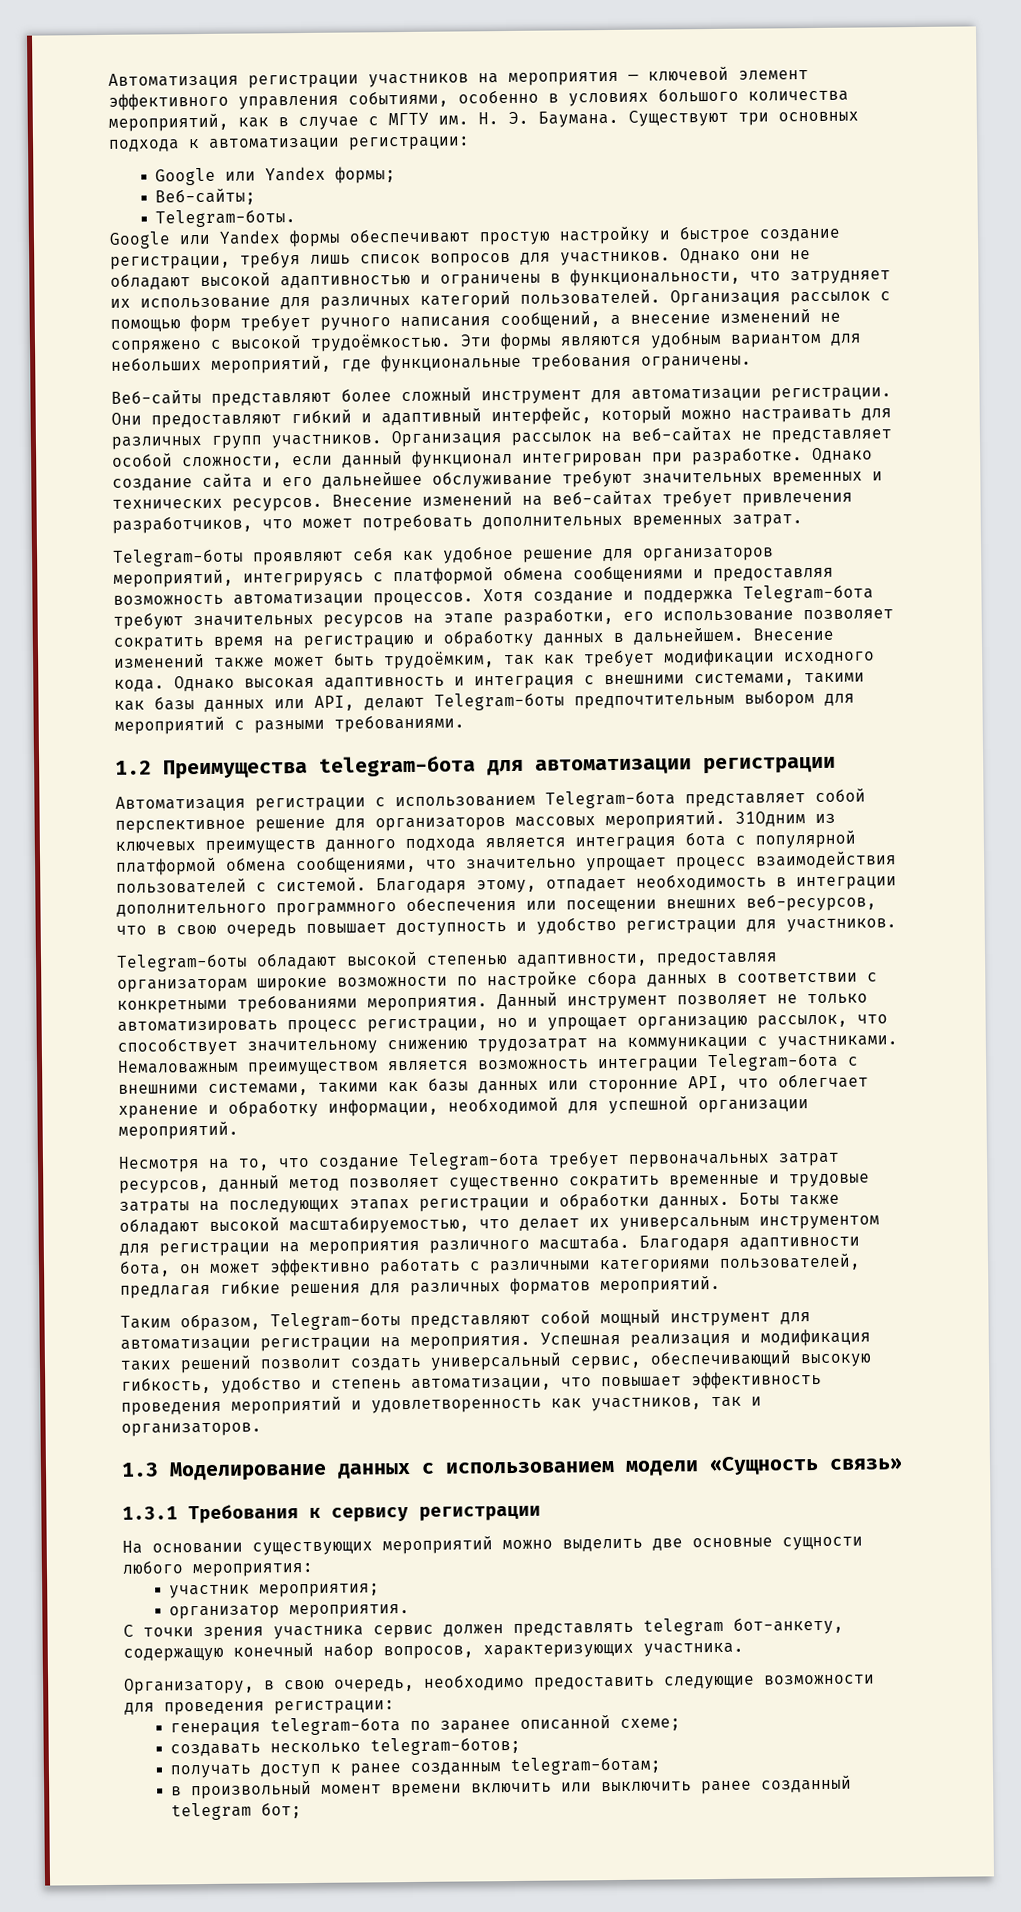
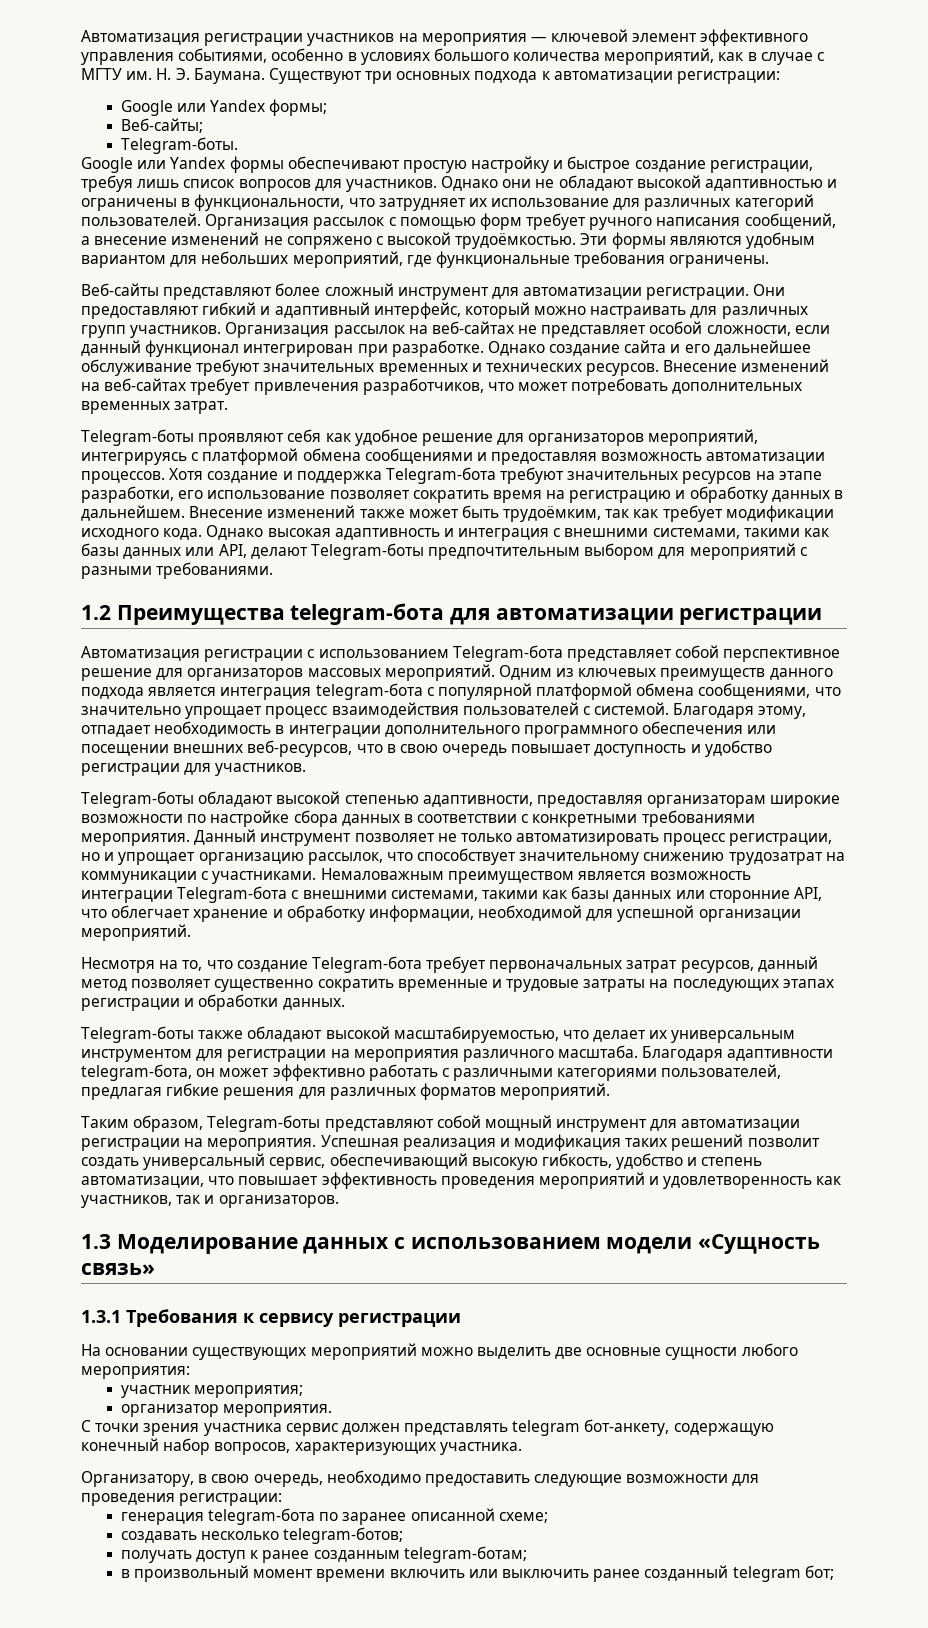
- 31Одним из ключевых преимуществ данного подхода является интеграция бота с популярной платформой обмена сообщениями, что значительно упрощает процесс взаимодействия пользователей с системой.
+ Одним из ключевых преимуществ данного подхода является интеграция telegram-бота с популярной платформой обмена сообщениями, что значительно упрощает процесс взаимодействия пользователей с системой.
- Несмотря на то, что создание Telegram-бота требует первоначальных затрат ресурсов, данный метод позволяет существенно сократить временные и трудовые затраты на последующих этапах регистрации и обработки данных. Боты также обладают высокой масштабируемостью, что делает их универсальным инструментом для регистрации на мероприятия различного масштаба.
+ Несмотря на то, что создание Telegram-бота требует первоначальных затрат ресурсов, данный метод позволяет существенно сократить временные и трудовые затраты на последующих этапах регистрации и обработки данных.
+ Telegram-боты также обладают высокой масштабируемостью, что делает их универсальным инструментом для регистрации на мероприятия различного масштаба.
- Благодаря адаптивности бота, он может эффективно работать с различными категориями пользователей, предлагая гибкие решения для различных форматов мероприятий.
+ Благодаря адаптивности telegram-бота, он может эффективно работать с различными категориями пользователей, предлагая гибкие решения для различных форматов мероприятий.

